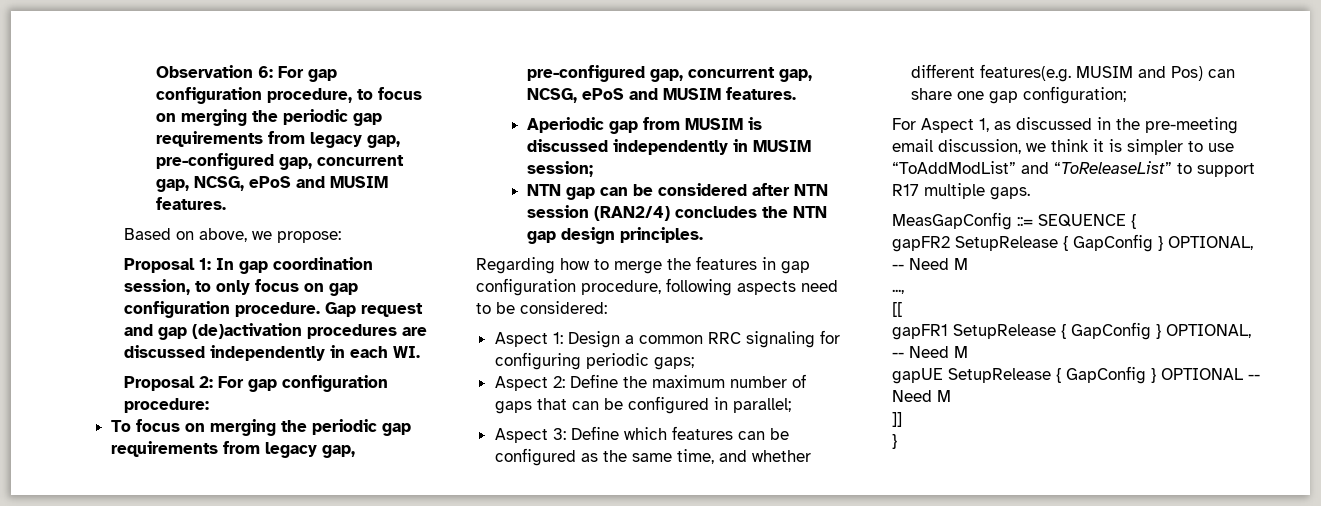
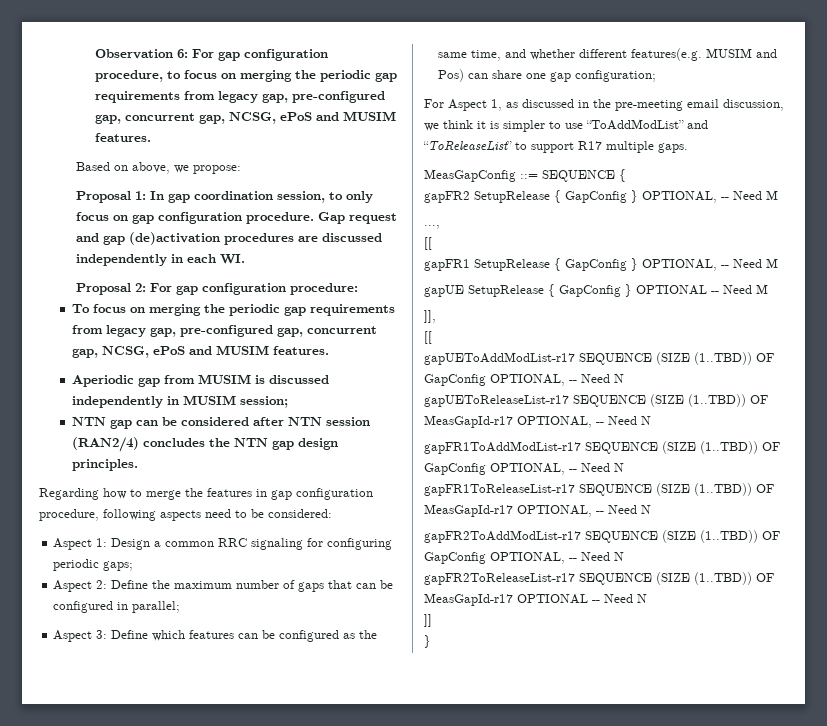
+ ]],
+ [[
+ gapUEToAddModList-r17 SEQUENCE (SIZE (1..TBD)) OF GapConfig OPTIONAL, -- Need N
+ gapUEToReleaseList-r17 SEQUENCE (SIZE (1..TBD)) OF MeasGapId-r17 OPTIONAL, -- Need N
+ gapFR1ToAddModList-r17 SEQUENCE (SIZE (1..TBD)) OF GapConfig OPTIONAL, -- Need N
+ gapFR1ToReleaseList-r17 SEQUENCE (SIZE (1..TBD)) OF MeasGapId-r17 OPTIONAL, -- Need N
+ gapFR2ToAddModList-r17 SEQUENCE (SIZE (1..TBD)) OF GapConfig OPTIONAL, -- Need N
+ gapFR2ToReleaseList-r17 SEQUENCE (SIZE (1..TBD)) OF MeasGapId-r17 OPTIONAL -- Need N

